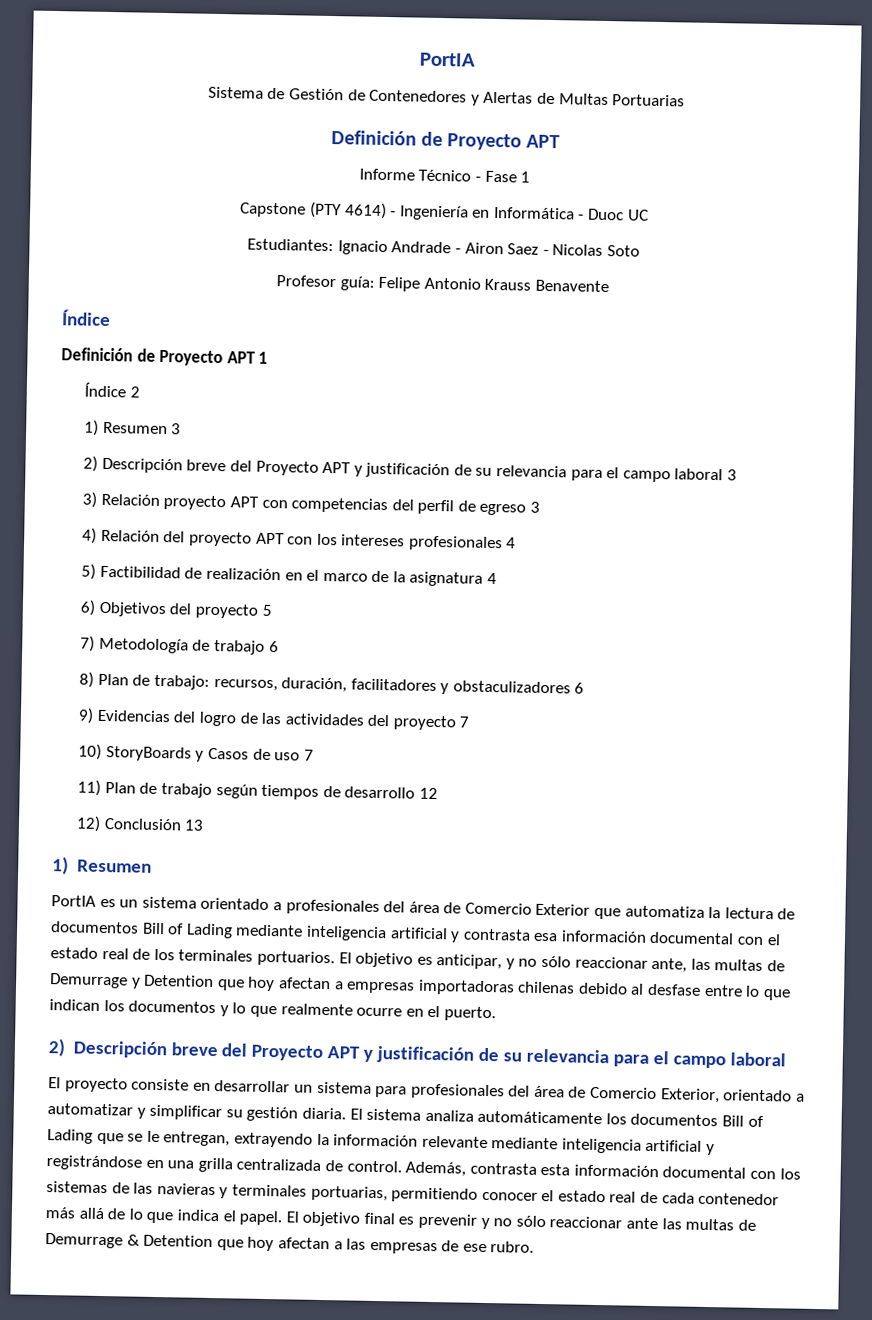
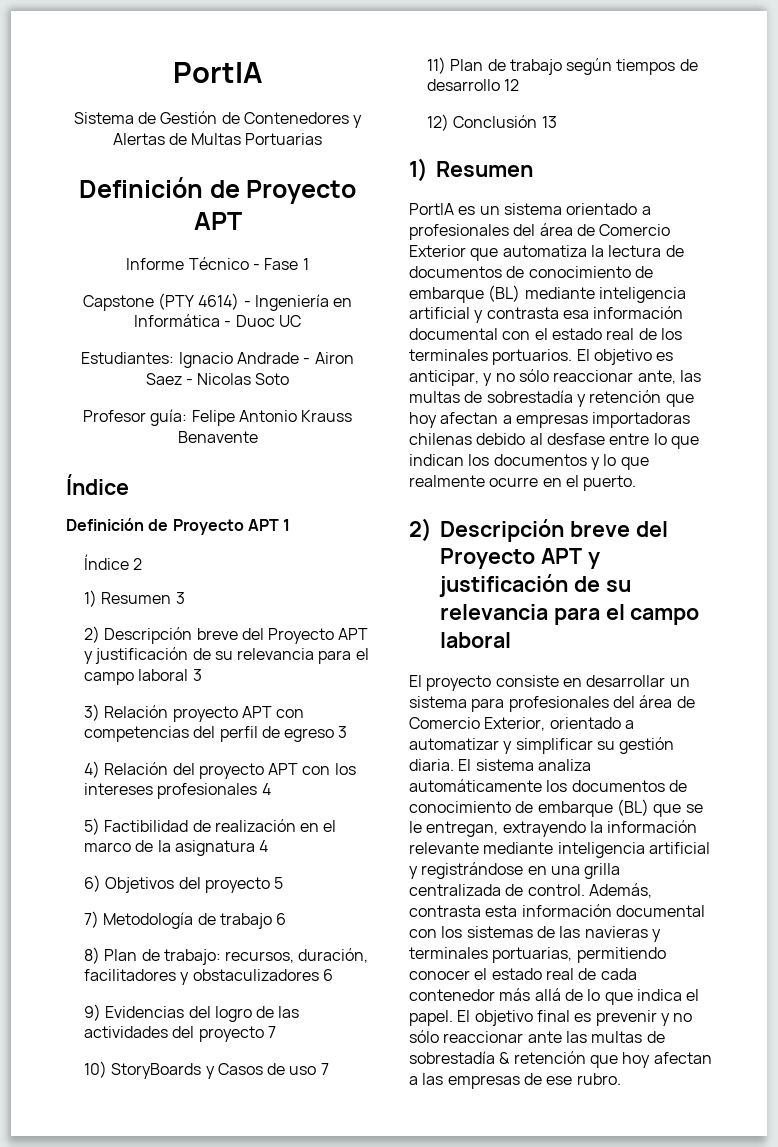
- PortIA es un sistema orientado a profesionales del área de Comercio Exterior que automatiza la lectura de documentos Bill of Lading mediante inteligencia artificial y contrasta esa información documental con el estado real de los terminales portuarios.
+ PortIA es un sistema orientado a profesionales del área de Comercio Exterior que automatiza la lectura de documentos de conocimiento de embarque (BL) mediante inteligencia artificial y contrasta esa información documental con el estado real de los terminales portuarios.
- El objetivo es anticipar, y no sólo reaccionar ante, las multas de Demurrage y Detention que hoy afectan a empresas importadoras chilenas debido al desfase entre lo que indican los documentos y lo que realmente ocurre en el puerto.
+ El objetivo es anticipar, y no sólo reaccionar ante, las multas de sobrestadía y retención que hoy afectan a empresas importadoras chilenas debido al desfase entre lo que indican los documentos y lo que realmente ocurre en el puerto.
- El sistema analiza automáticamente los documentos Bill of Lading que se le entregan, extrayendo la información relevante mediante inteligencia artificial y registrándose en una grilla centralizada de control.
+ El sistema analiza automáticamente los documentos de conocimiento de embarque (BL) que se le entregan, extrayendo la información relevante mediante inteligencia artificial y registrándose en una grilla centralizada de control.
- El objetivo final es prevenir y no sólo reaccionar ante las multas de Demurrage & Detention que hoy afectan a las empresas de ese rubro.
+ El objetivo final es prevenir y no sólo reaccionar ante las multas de sobrestadía & retención que hoy afectan a las empresas de ese rubro.

